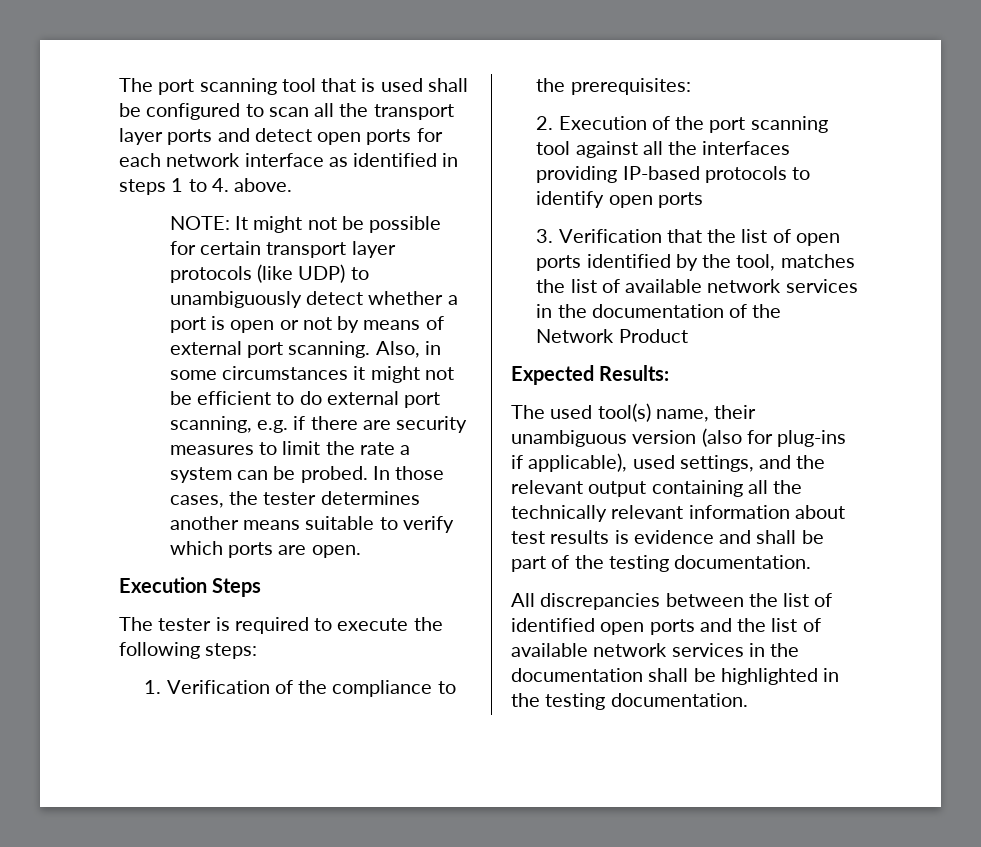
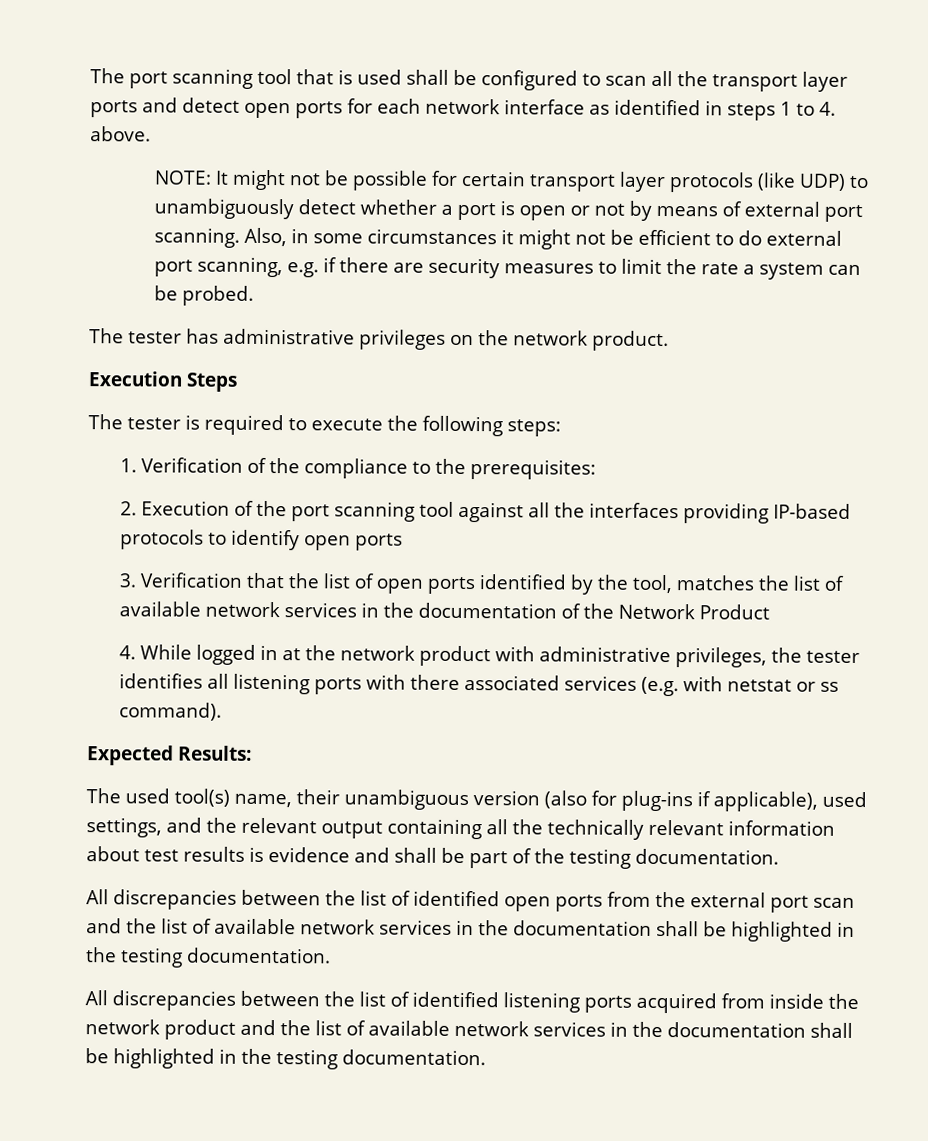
- Also, in some circumstances it might not be efficient to do external port scanning, e.g. if there are security measures to limit the rate a system can be probed. In those cases, the tester determines another means suitable to verify which ports are open.
+ Also, in some circumstances it might not be efficient to do external port scanning, e.g. if there are security measures to limit the rate a system can be probed.
+ The tester has administrative privileges on the network product.
+ 4. While logged in at the network product with administrative privileges, the tester identifies all listening ports with there associated services (e.g. with netstat or ss command).
- All discrepancies between the list of identified open ports and the list of available network services in the documentation shall be highlighted in the testing documentation.
+ All discrepancies between the list of identified open ports from the external port scan and the list of available network services in the documentation shall be highlighted in the testing documentation.
+ All discrepancies between the list of identified listening ports acquired from inside the network product and the list of available network services in the documentation shall be highlighted in the testing documentation.

